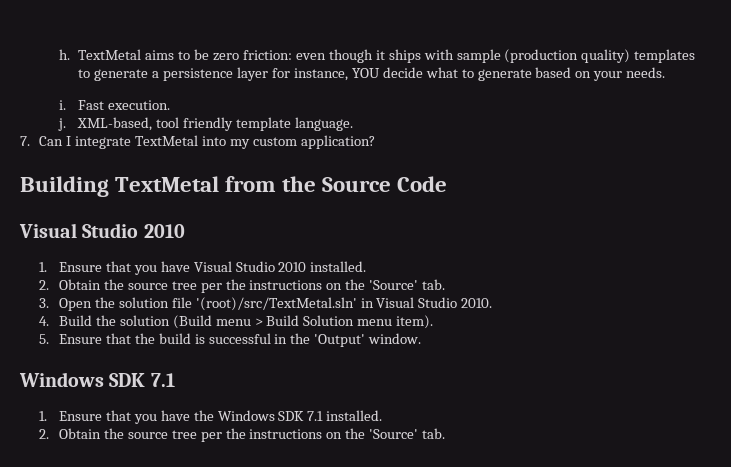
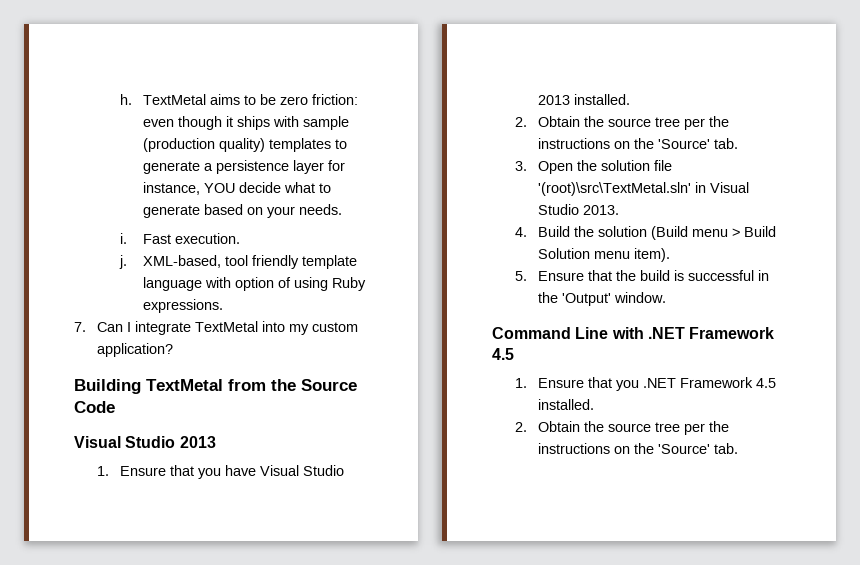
- XML-based, tool friendly template language.
+ XML-based, tool friendly template language with option of using Ruby expressions.
  Building TextMetal from the Source Code
- Visual Studio 2010
+ Visual Studio 2013
- 1. Ensure that you have Visual Studio 2010 installed.
+ 1. Ensure that you have Visual Studio 2013 installed.
- 3. Open the solution file '(root)/src/TextMetal.sln' in Visual Studio 2010.
+ 3. Open the solution file '(root)\src\TextMetal.sln' in Visual Studio 2013.
  5. Ensure that the build is successful in the 'Output' window.
- Windows SDK 7.1
- 1. Ensure that you have the Windows SDK 7.1 installed.
+ Command Line with .NET Framework 4.5
+ 1. Ensure that you .NET Framework 4.5 installed.

